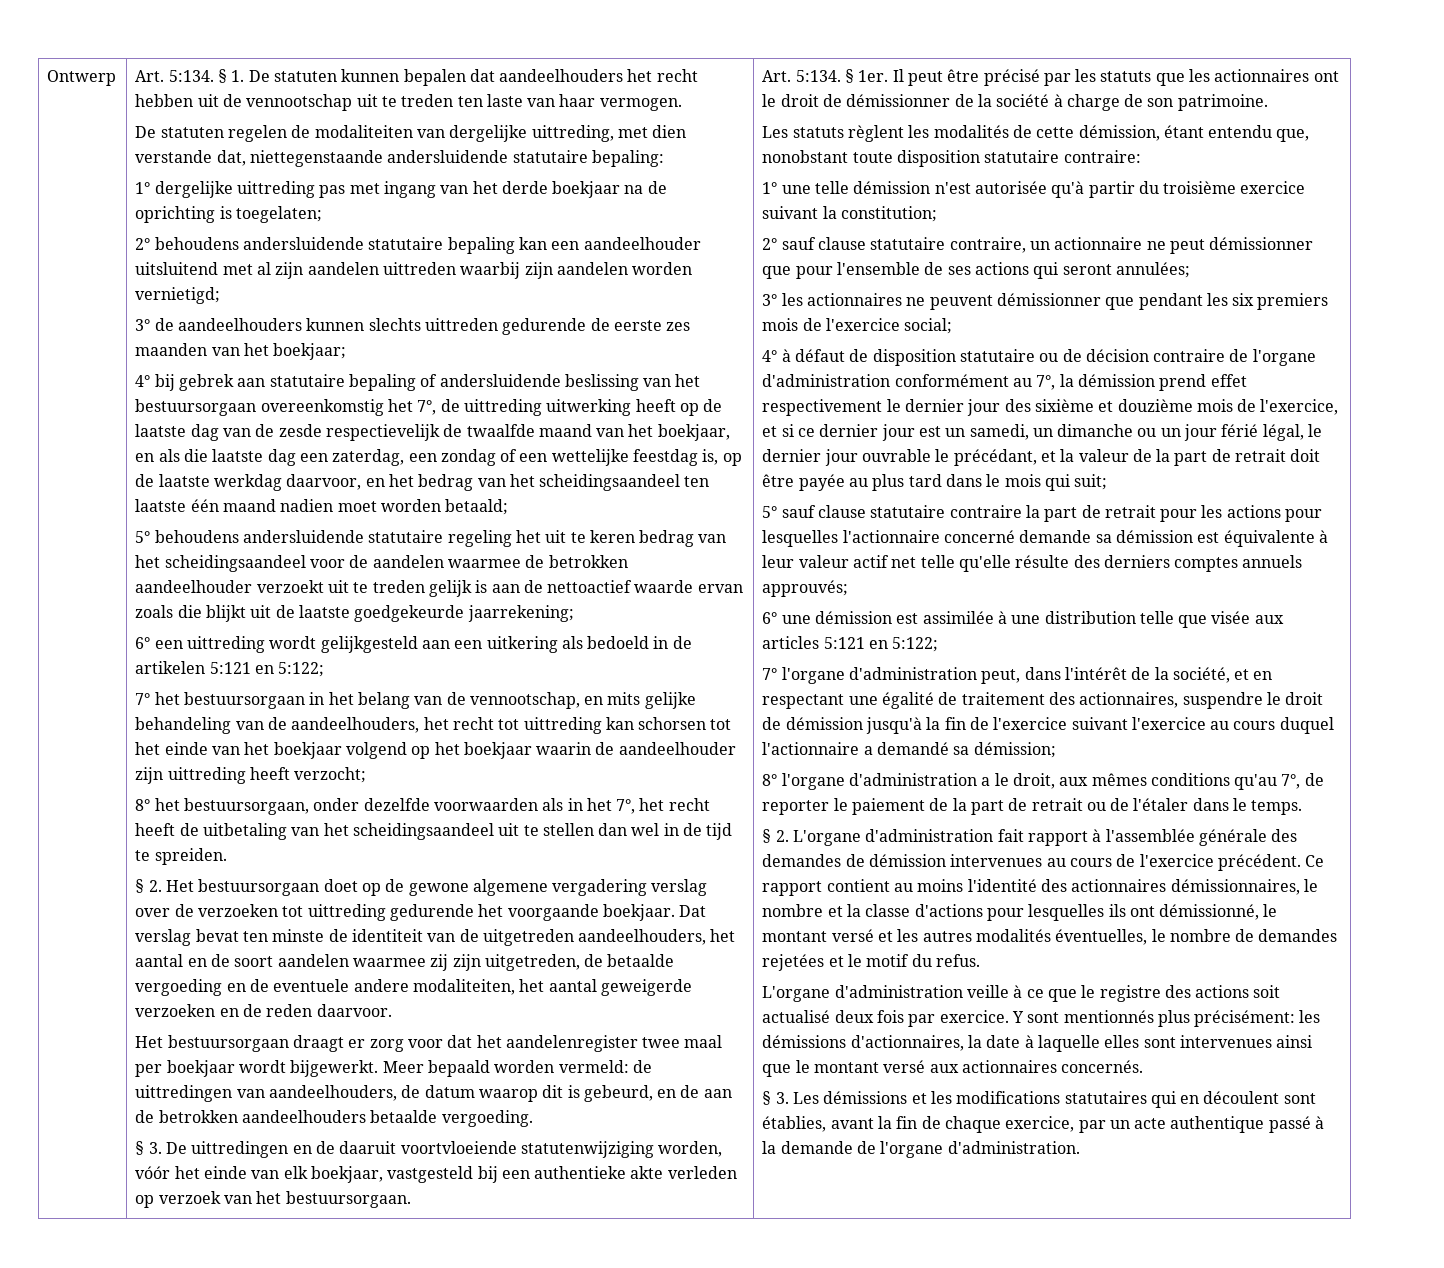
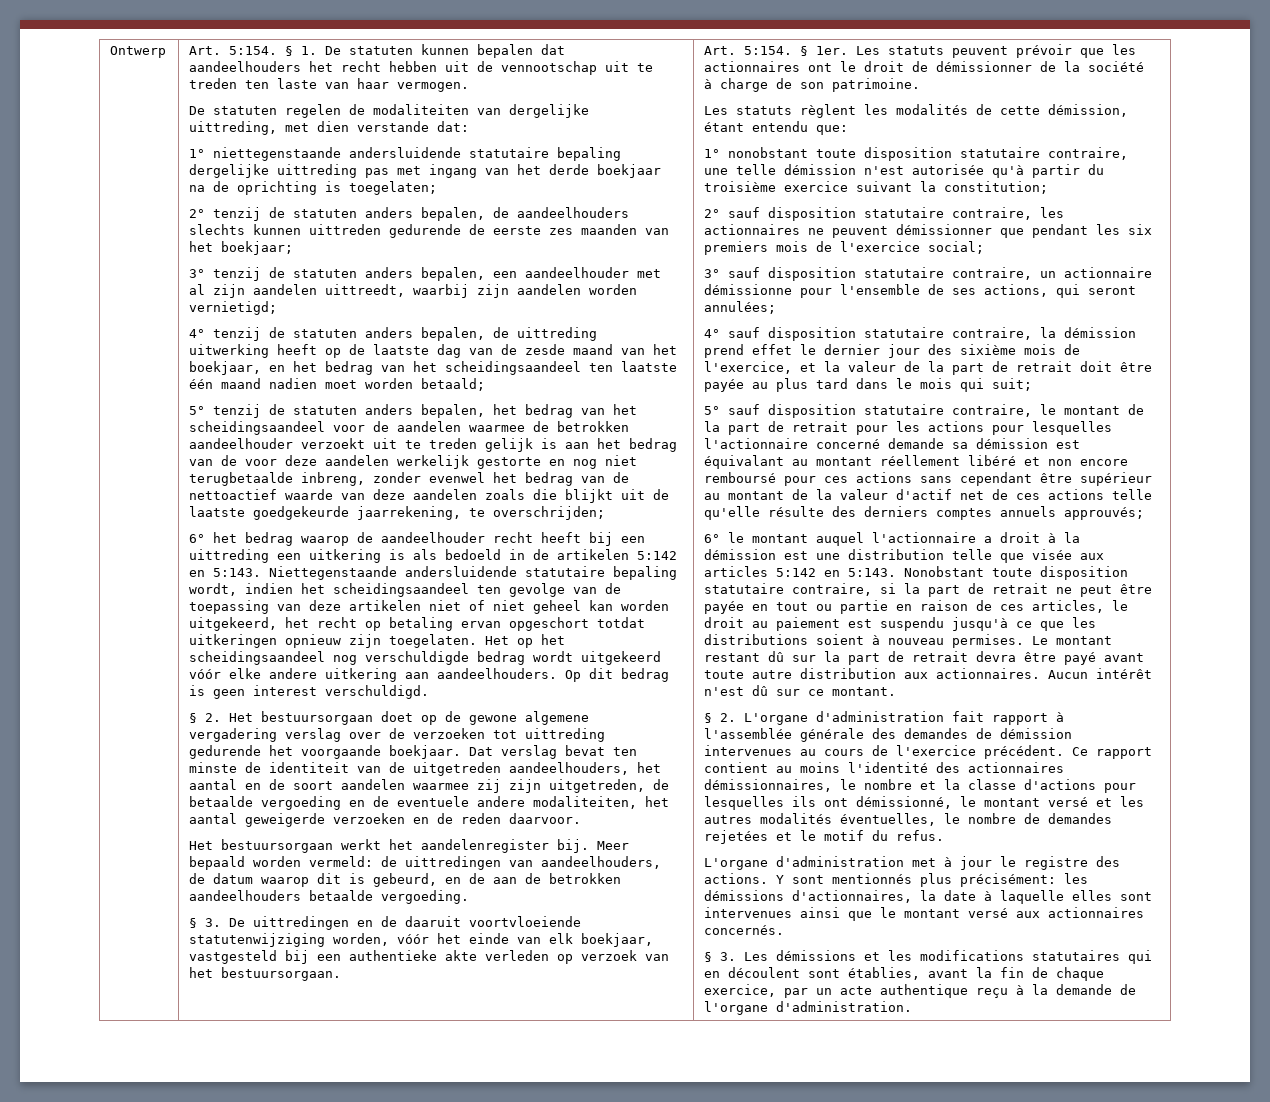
- Ontwerp | Art. 5:134.
+ Ontwerp | Art. 5:154.
- De statuten regelen de modaliteiten van dergelijke uittreding, met dien verstande dat, niettegenstaande andersluidende statutaire bepaling:
- 1° dergelijke uittreding pas met ingang van het derde boekjaar na de oprichting is toegelaten;
+ De statuten regelen de modaliteiten van dergelijke uittreding, met dien verstande dat:
+ 1° niettegenstaande andersluidende statutaire bepaling dergelijke uittreding pas met ingang van het derde boekjaar na de oprichting is toegelaten;
- 2° behoudens andersluidende statutaire bepaling kan een aandeelhouder uitsluitend met al zijn aandelen uittreden waarbij zijn aandelen worden vernietigd;
- 3° de aandeelhouders kunnen slechts uittreden gedurende de eerste zes maanden van het boekjaar;
+ 2° tenzij de statuten anders bepalen, de aandeelhouders slechts kunnen uittreden gedurende de eerste zes maanden van het boekjaar;
- 4° bij gebrek aan statutaire bepaling of andersluidende beslissing van het bestuursorgaan overeenkomstig het 7°, de uittreding uitwerking heeft op de laatste dag van de zesde respectievelijk de twaalfde maand van het boekjaar, en als die laatste dag een zaterdag, een zondag of een wettelijke feestdag is, op de laatste werkdag daarvoor, en het bedrag van het scheidingsaandeel ten laatste één maand nadien moet worden betaald;
+ 3° tenzij de statuten anders bepalen, een aandeelhouder met al zijn aandelen uittreedt, waarbij zijn aandelen worden vernietigd;
+ 4° tenzij de statuten anders bepalen, de uittreding uitwerking heeft op de laatste dag van de zesde maand van het boekjaar, en het bedrag van het scheidingsaandeel ten laatste één maand nadien moet worden betaald;
- 5° behoudens andersluidende statutaire regeling het uit te keren bedrag van het scheidingsaandeel voor de aandelen waarmee de betrokken aandeelhouder verzoekt uit te treden gelijk is aan de nettoactief waarde ervan zoals die blijkt uit de laatste goedgekeurde jaarrekening;
- 6° een uittreding wordt gelijkgesteld aan een uitkering als bedoeld in de artikelen 5:121 en 5:122;
- 7° het bestuursorgaan in het belang van de vennootschap, en mits gelijke behandeling van de aandeelhouders, het recht tot uittreding kan schorsen tot het einde van het boekjaar volgend op het boekjaar waarin de aandeelhouder zijn uittreding heeft verzocht;
- 8° het bestuursorgaan, onder dezelfde voorwaarden als in het 7°, het recht heeft de uitbetaling van het scheidingsaandeel uit te stellen dan wel in de tijd te spreiden.
+ 5° tenzij de statuten anders bepalen, het bedrag van het scheidingsaandeel voor de aandelen waarmee de betrokken aandeelhouder verzoekt uit te treden gelijk is aan het bedrag van de voor deze aandelen werkelijk gestorte en nog niet terugbetaalde inbreng, zonder evenwel het bedrag van de nettoactief waarde van deze aandelen zoals die blijkt uit de laatste goedgekeurde jaarrekening, te overschrijden;
+ 6° het bedrag waarop de aandeelhouder recht heeft bij een uittreding een uitkering is als bedoeld in de artikelen 5:142 en 5:143. Niettegenstaande andersluidende statutaire bepaling wordt, indien het scheidingsaandeel ten gevolge van de toepassing van deze artikelen niet of niet geheel kan worden uitgekeerd, het recht op betaling ervan opgeschort totdat uitkeringen opnieuw zijn toegelaten. Het op het scheidingsaandeel nog verschuldigde bedrag wordt uitgekeerd vóór elke andere uitkering aan aandeelhouders. Op dit bedrag is geen interest verschuldigd.
- Het bestuursorgaan draagt er zorg voor dat het aandelenregister twee maal per boekjaar wordt bijgewerkt.
+ Het bestuursorgaan werkt het aandelenregister bij.
- § 3. De uittredingen en de daaruit voortvloeiende statutenwijziging worden, vóór het einde van elk boekjaar, vastgesteld bij een authentieke akte verleden op verzoek van het bestuursorgaan. | Art. 5:134.
+ § 3. De uittredingen en de daaruit voortvloeiende statutenwijziging worden, vóór het einde van elk boekjaar, vastgesteld bij een authentieke akte verleden op verzoek van het bestuursorgaan. | Art. 5:154.
- Il peut être précisé par les statuts que les actionnaires ont le droit de démissionner de la société à charge de son patrimoine.
+ Les statuts peuvent prévoir que les actionnaires ont le droit de démissionner de la société à charge de son patrimoine.
- Les statuts règlent les modalités de cette démission, étant entendu que, nonobstant toute disposition statutaire contraire:
- 1° une telle démission n'est autorisée qu'à partir du troisième exercice suivant la constitution;
+ Les statuts règlent les modalités de cette démission, étant entendu que:
+ 1° nonobstant toute disposition statutaire contraire, une telle démission n'est autorisée qu'à partir du troisième exercice suivant la constitution;
- 2° sauf clause statutaire contraire, un actionnaire ne peut démissionner que pour l'ensemble de ses actions qui seront annulées;
- 3° les actionnaires ne peuvent démissionner que pendant les six premiers mois de l'exercice social;
+ 2° sauf disposition statutaire contraire, les actionnaires ne peuvent démissionner que pendant les six premiers mois de l'exercice social;
- 4° à défaut de disposition statutaire ou de décision contraire de l'organe d'administration conformément au 7°, la démission prend effet respectivement le dernier jour des sixième et douzième mois de l'exercice, et si ce dernier jour est un samedi, un dimanche ou un jour férié légal, le dernier jour ouvrable le précédant, et la valeur de la part de retrait doit être payée au plus tard dans le mois qui suit;
+ 3° sauf disposition statutaire contraire, un actionnaire démissionne pour l'ensemble de ses actions, qui seront annulées;
+ 4° sauf disposition statutaire contraire, la démission prend effet le dernier jour des sixième mois de l'exercice, et la valeur de la part de retrait doit être payée au plus tard dans le mois qui suit;
- 5° sauf clause statutaire contraire la part de retrait pour les actions pour lesquelles l'actionnaire concerné demande sa démission est équivalente à leur valeur actif net telle qu'elle résulte des derniers comptes annuels approuvés;
+ 5° sauf disposition statutaire contraire, le montant de la part de retrait pour les actions pour lesquelles l'actionnaire concerné demande sa démission est équivalant au montant réellement libéré et non encore remboursé pour ces actions sans cependant être supérieur au montant de la valeur d'actif net de ces actions telle qu'elle résulte des derniers comptes annuels approuvés;
- 6° une démission est assimilée à une distribution telle que visée aux articles 5:121 en 5:122;
- 7° l'organe d'administration peut, dans l'intérêt de la société, et en respectant une égalité de traitement des actionnaires, suspendre le droit de démission jusqu'à la fin de l'exercice suivant l'exercice au cours duquel l'actionnaire a demandé sa démission;
- 8° l'organe d'administration a le droit, aux mêmes conditions qu'au 7°, de reporter le paiement de la part de retrait ou de l'étaler dans le temps.
+ 6° le montant auquel l'actionnaire a droit à la démission est une distribution telle que visée aux articles 5:142 en 5:143. Nonobstant toute disposition statutaire contraire, si la part de retrait ne peut être payée en tout ou partie en raison de ces articles, le droit au paiement est suspendu jusqu'à ce que les distributions soient à nouveau permises. Le montant restant dû sur la part de retrait devra être payé avant toute autre distribution aux actionnaires. Aucun intérêt n'est dû sur ce montant.
- L'organe d'administration veille à ce que le registre des actions soit actualisé deux fois par exercice.
+ L'organe d'administration met à jour le registre des actions.
- § 3. Les démissions et les modifications statutaires qui en découlent sont établies, avant la fin de chaque exercice, par un acte authentique passé à la demande de l'organe d'administration.
+ § 3. Les démissions et les modifications statutaires qui en découlent sont établies, avant la fin de chaque exercice, par un acte authentique reçu à la demande de l'organe d'administration.

